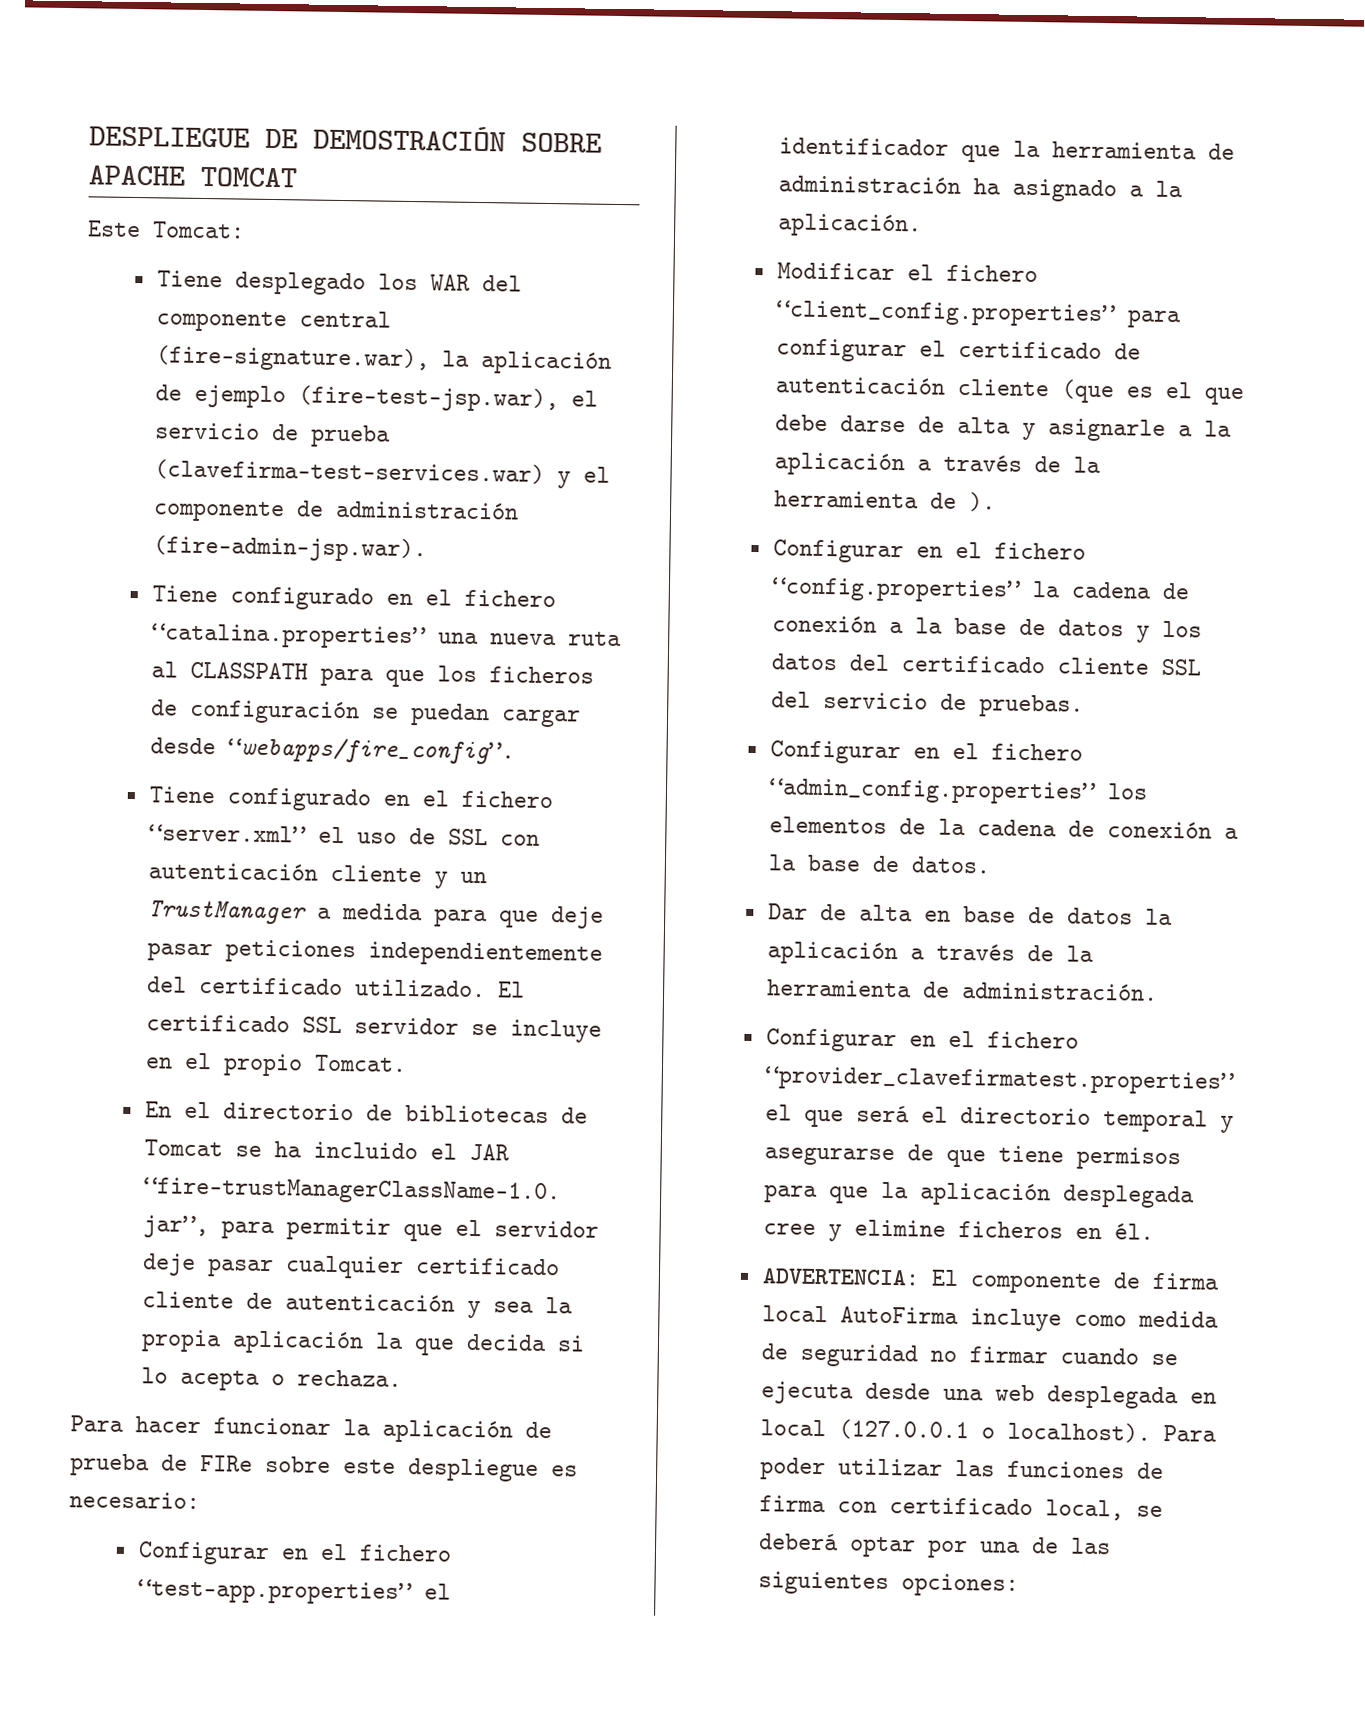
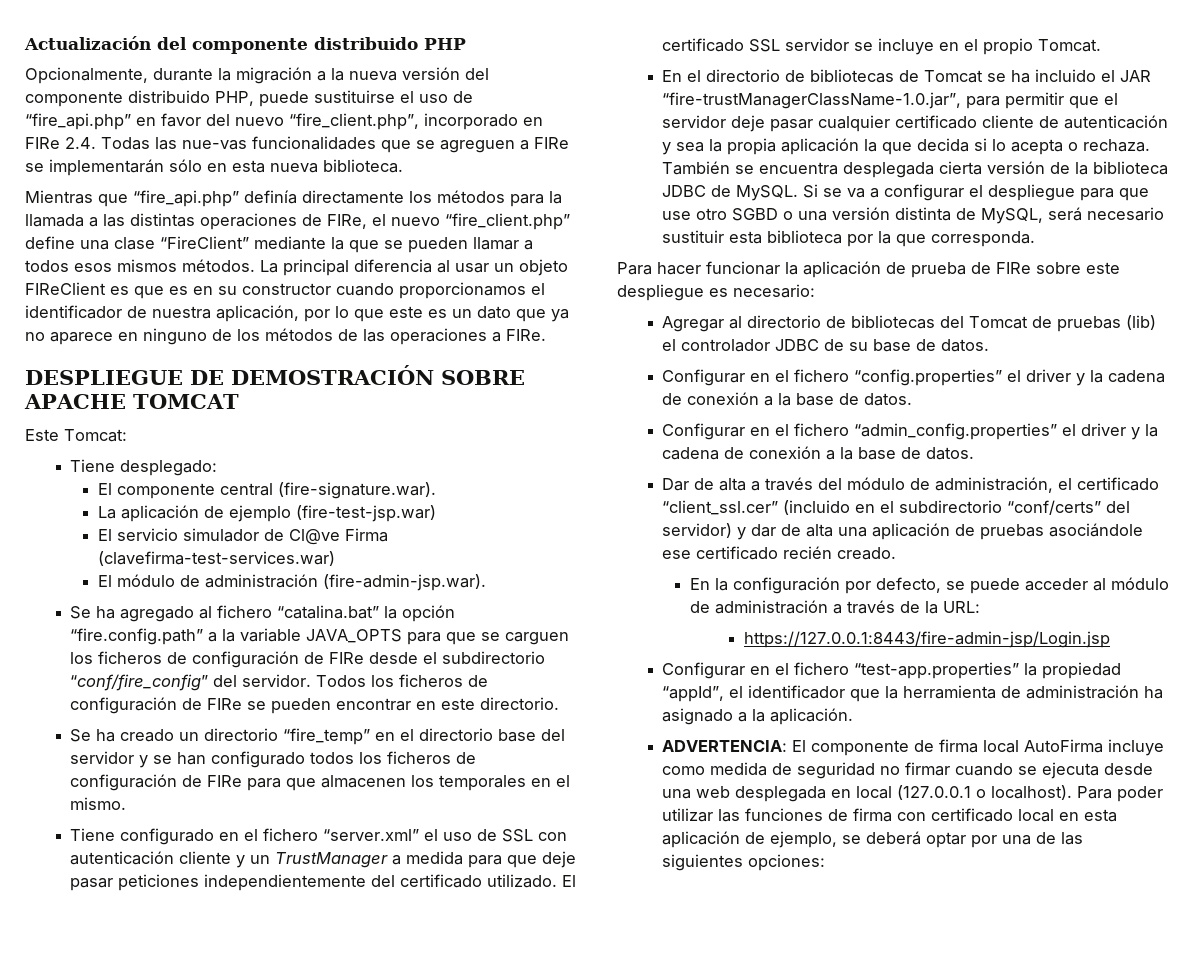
+ Actualización del componente distribuido PHP
+ Opcionalmente, durante la migración a la nueva versión del componente distribuido PHP, puede sustituirse el uso de “fire_api.php” en favor del nuevo “fire_client.php”, incorporado en FIRe 2.4. Todas las nue-vas funcionalidades que se agreguen a FIRe se implementarán sólo en esta nueva biblioteca.
+ Mientras que “fire_api.php” definía directamente los métodos para la llamada a las distintas operaciones de FIRe, el nuevo “fire_client.php” define una clase “FireClient” mediante la que se pueden llamar a todos esos mismos métodos. La principal diferencia al usar un objeto FIReClient es que es en su constructor cuando proporcionamos el identificador de nuestra aplicación, por lo que este es un dato que ya no aparece en ninguno de los métodos de las operaciones a FIRe.
- Tiene desplegado los WAR del componente central (fire-signature.war), la aplicación de ejemplo (fire-test-jsp.war), el servicio de prueba (clavefirma-test-services.war) y el componente de administración (fire-admin-jsp.war).
- Tiene configurado en el fichero “catalina.properties” una nueva ruta al CLASSPATH para que los ficheros de configuración se puedan cargar desde “webapps/fire_config”.
+ Tiene desplegado:
+ El componente central (fire-signature.war).
+ La aplicación de ejemplo (fire-test-jsp.war)
+ El servicio simulador de Cl@ve Firma (clavefirma-test-services.war)
+ El módulo de administración (fire-admin-jsp.war).
+ Se ha agregado al fichero “catalina.bat” la opción “fire.config.path” a la variable JAVA_OPTS para que se carguen los ficheros de configuración de FIRe desde el subdirectorio “conf/fire_config” del servidor. Todos los ficheros de configuración de FIRe se pueden encontrar en este directorio.
+ Se ha creado un directorio “fire_temp” en el directorio base del servidor y se han configurado todos los ficheros de configuración de FIRe para que almacenen los temporales en el mismo.
+ También se encuentra desplegada cierta versión de la biblioteca JDBC de MySQL. Si se va a configurar el despliegue para que use otro SGBD o una versión distinta de MySQL, será necesario sustituir esta biblioteca por la que corresponda.
- Configurar en el fichero “test-app.properties” el identificador que la herramienta de administración ha asignado a la aplicación.
- Modificar el fichero “client_config.properties” para configurar el certificado de autenticación cliente (que es el que debe darse de alta y asignarle a la aplicación a través de la herramienta de ).
+ Agregar al directorio de bibliotecas del Tomcat de pruebas (lib) el controlador JDBC de su base de datos.
- Configurar en el fichero “config.properties” la cadena de conexión a la base de datos y los datos del certificado cliente SSL del servicio de pruebas.
+ Configurar en el fichero “config.properties” el driver y la cadena de conexión a la base de datos.
- Configurar en el fichero “admin_config.properties” los elementos de la cadena de conexión a la base de datos.
+ Configurar en el fichero “admin_config.properties” el driver y la cadena de conexión a la base de datos.
- Dar de alta en base de datos la aplicación a través de la herramienta de administración.
- Configurar en el fichero “provider_clavefirmatest.properties” el que será el directorio temporal y asegurarse de que tiene permisos para que la aplicación desplegada cree y elimine ficheros en él.
+ Dar de alta a través del módulo de administración, el certificado “client_ssl.cer” (incluido en el subdirectorio “conf/certs” del servidor) y dar de alta una aplicación de pruebas asociándole ese certificado recién creado.
+ En la configuración por defecto, se puede acceder al módulo de administración a través de la URL:
+ https://127.0.0.1:8443/fire-admin-jsp/Login.jsp
+ Configurar en el fichero “test-app.properties” la propiedad “appId”, el identificador que la herramienta de administración ha asignado a la aplicación.
- Para poder utilizar las funciones de firma con certificado local, se deberá optar por una de las siguientes opciones:
+ Para poder utilizar las funciones de firma con certificado local en esta aplicación de ejemplo, se deberá optar por una de las siguientes opciones:

